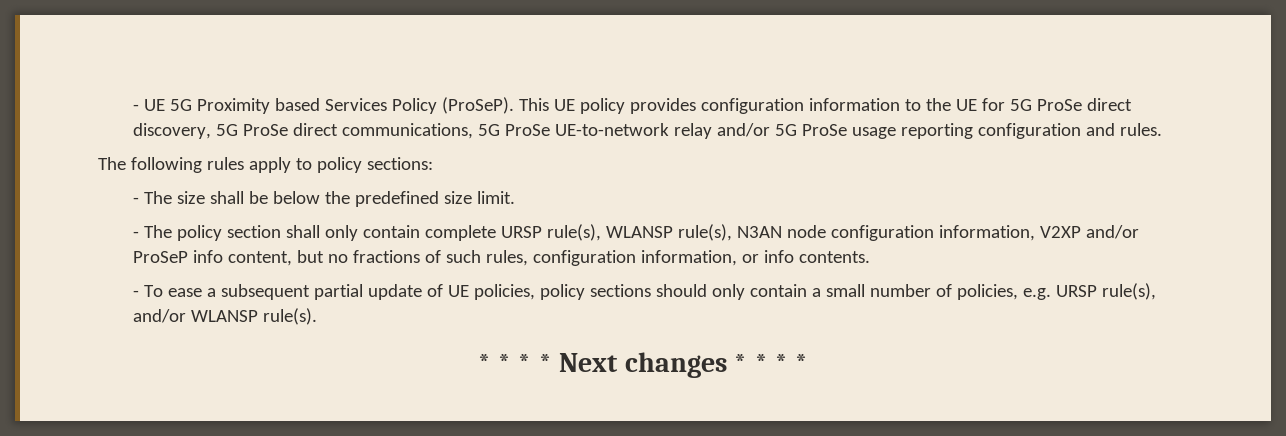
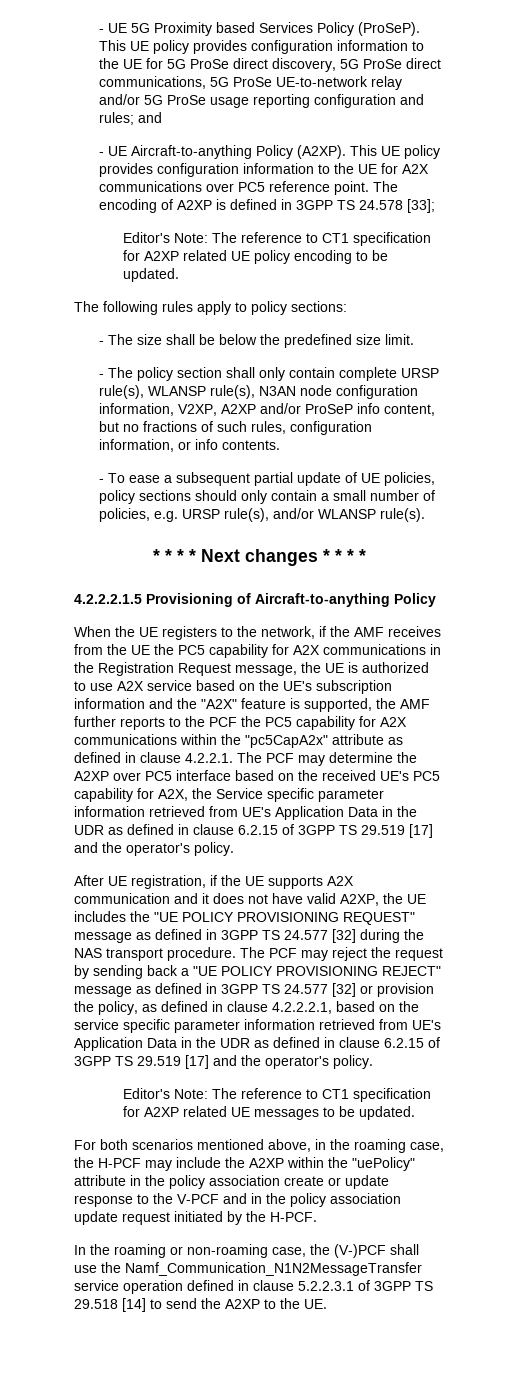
- This UE policy provides configuration information to the UE for 5G ProSe direct discovery, 5G ProSe direct communications, 5G ProSe UE-to-network relay and/or 5G ProSe usage reporting configuration and rules.
+ This UE policy provides configuration information to the UE for 5G ProSe direct discovery, 5G ProSe direct communications, 5G ProSe UE-to-network relay and/or 5G ProSe usage reporting configuration and rules; and
+ - UE Aircraft-to-anything Policy (A2XP). This UE policy provides configuration information to the UE for A2X communications over PC5 reference point. The encoding of A2XP is defined in 3GPP TS 24.578 [33];
+ Editor's Note: The reference to CT1 specification for A2XP related UE policy encoding to be updated.
- - The policy section shall only contain complete URSP rule(s), WLANSP rule(s), N3AN node configuration information, V2XP and/or ProSeP info content, but no fractions of such rules, configuration information, or info contents.
+ - The policy section shall only contain complete URSP rule(s), WLANSP rule(s), N3AN node configuration information, V2XP, A2XP and/or ProSeP info content, but no fractions of such rules, configuration information, or info contents.
+ 4.2.2.2.1.5 Provisioning of Aircraft-to-anything Policy
+ When the UE registers to the network, if the AMF receives from the UE the PC5 capability for A2X communications in the Registration Request message, the UE is authorized to use A2X service based on the UE's subscription information and the "A2X" feature is supported, the AMF further reports to the PCF the PC5 capability for A2X communications within the "pc5CapA2x" attribute as defined in clause 4.2.2.1. The PCF may determine the A2XP over PC5 interface based on the received UE's PC5 capability for A2X, the Service specific parameter information retrieved from UE's Application Data in the UDR as defined in clause 6.2.15 of 3GPP TS 29.519 [17] and the operator's policy.
+ After UE registration, if the UE supports A2X communication and it does not have valid A2XP, the UE includes the "UE POLICY PROVISIONING REQUEST" message as defined in 3GPP TS 24.577 [32] during the NAS transport procedure. The PCF may reject the request by sending back a "UE POLICY PROVISIONING REJECT" message as defined in 3GPP TS 24.577 [32] or provision the policy, as defined in clause 4.2.2.2.1, based on the service specific parameter information retrieved from UE's Application Data in the UDR as defined in clause 6.2.15 of 3GPP TS 29.519 [17] and the operator's policy.
+ Editor's Note: The reference to CT1 specification for A2XP related UE messages to be updated.
+ For both scenarios mentioned above, in the roaming case, the H-PCF may include the A2XP within the "uePolicy" attribute in the policy association create or update response to the V-PCF and in the policy association update request initiated by the H-PCF.
+ In the roaming or non-roaming case, the (V-)PCF shall use the Namf_Communication_N1N2MessageTransfer service operation defined in clause 5.2.2.3.1 of 3GPP TS 29.518 [14] to send the A2XP to the UE.

